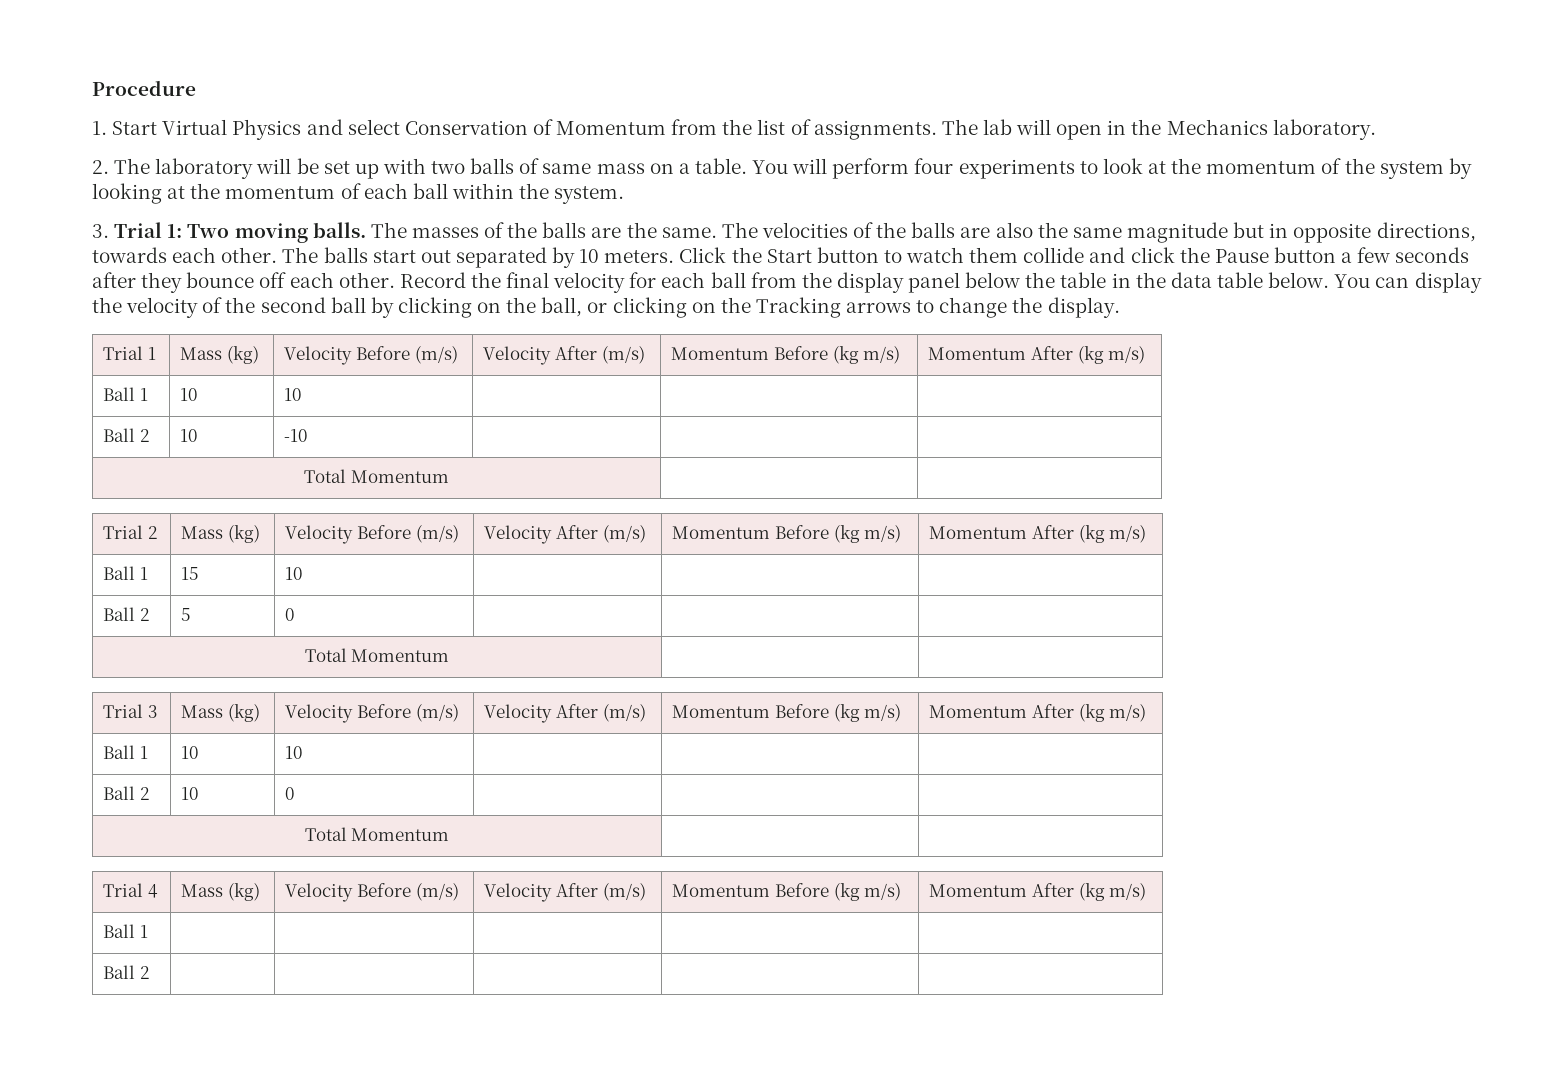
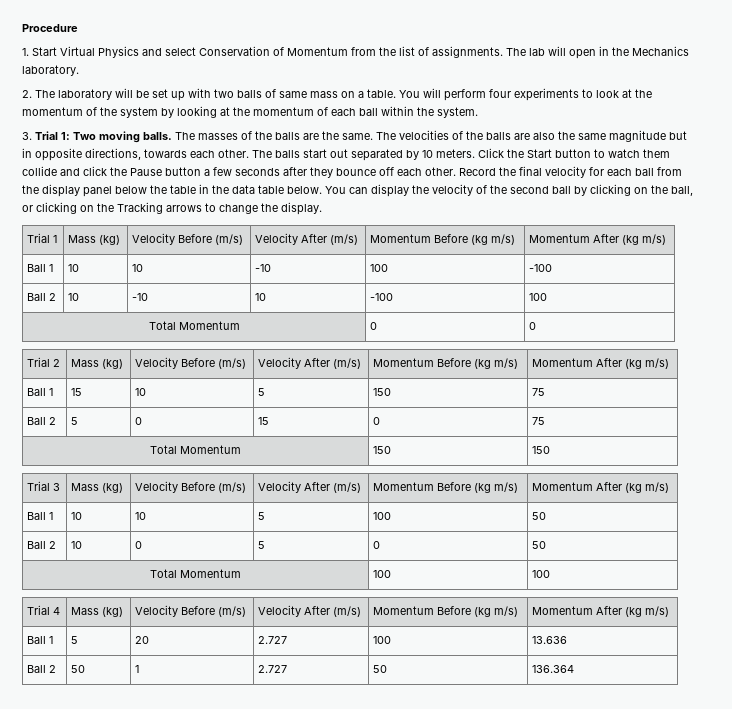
  Trial 1 | Mass (kg) | Velocity Before (m/s) | Velocity After (m/s) | Momentum Before (kg m/s) | Momentum After (kg m/s)
- Ball 1 | 10 | 10 | | |
+ Ball 1 | 10 | 10 | -10 | 100 | -100
- Ball 2 | 10 | -10 | | |
- Total Momentum | |
+ Ball 2 | 10 | -10 | 10 | -100 | 100
+ Total Momentum | 0 | 0
- Ball 1 | 15 | 10 | | |
+ Ball 1 | 15 | 10 | 5 | 150 | 75
- Ball 2 | 5 | 0 | | |
- Total Momentum | |
+ Ball 2 | 5 | 0 | 15 | 0 | 75
+ Total Momentum | 150 | 150
  Trial 3 | Mass (kg) | Velocity Before (m/s) | Velocity After (m/s) | Momentum Before (kg m/s) | Momentum After (kg m/s)
- Ball 1 | 10 | 10 | | |
+ Ball 1 | 10 | 10 | 5 | 100 | 50
- Ball 2 | 10 | 0 | | |
- Total Momentum | |
+ Ball 2 | 10 | 0 | 5 | 0 | 50
+ Total Momentum | 100 | 100
- Ball 1 | | | | |
- Ball 2 | | | | |
+ Ball 1 | 5 | 20 | 2.727 | 100 | 13.636
+ Ball 2 | 50 | 1 | 2.727 | 50 | 136.364

